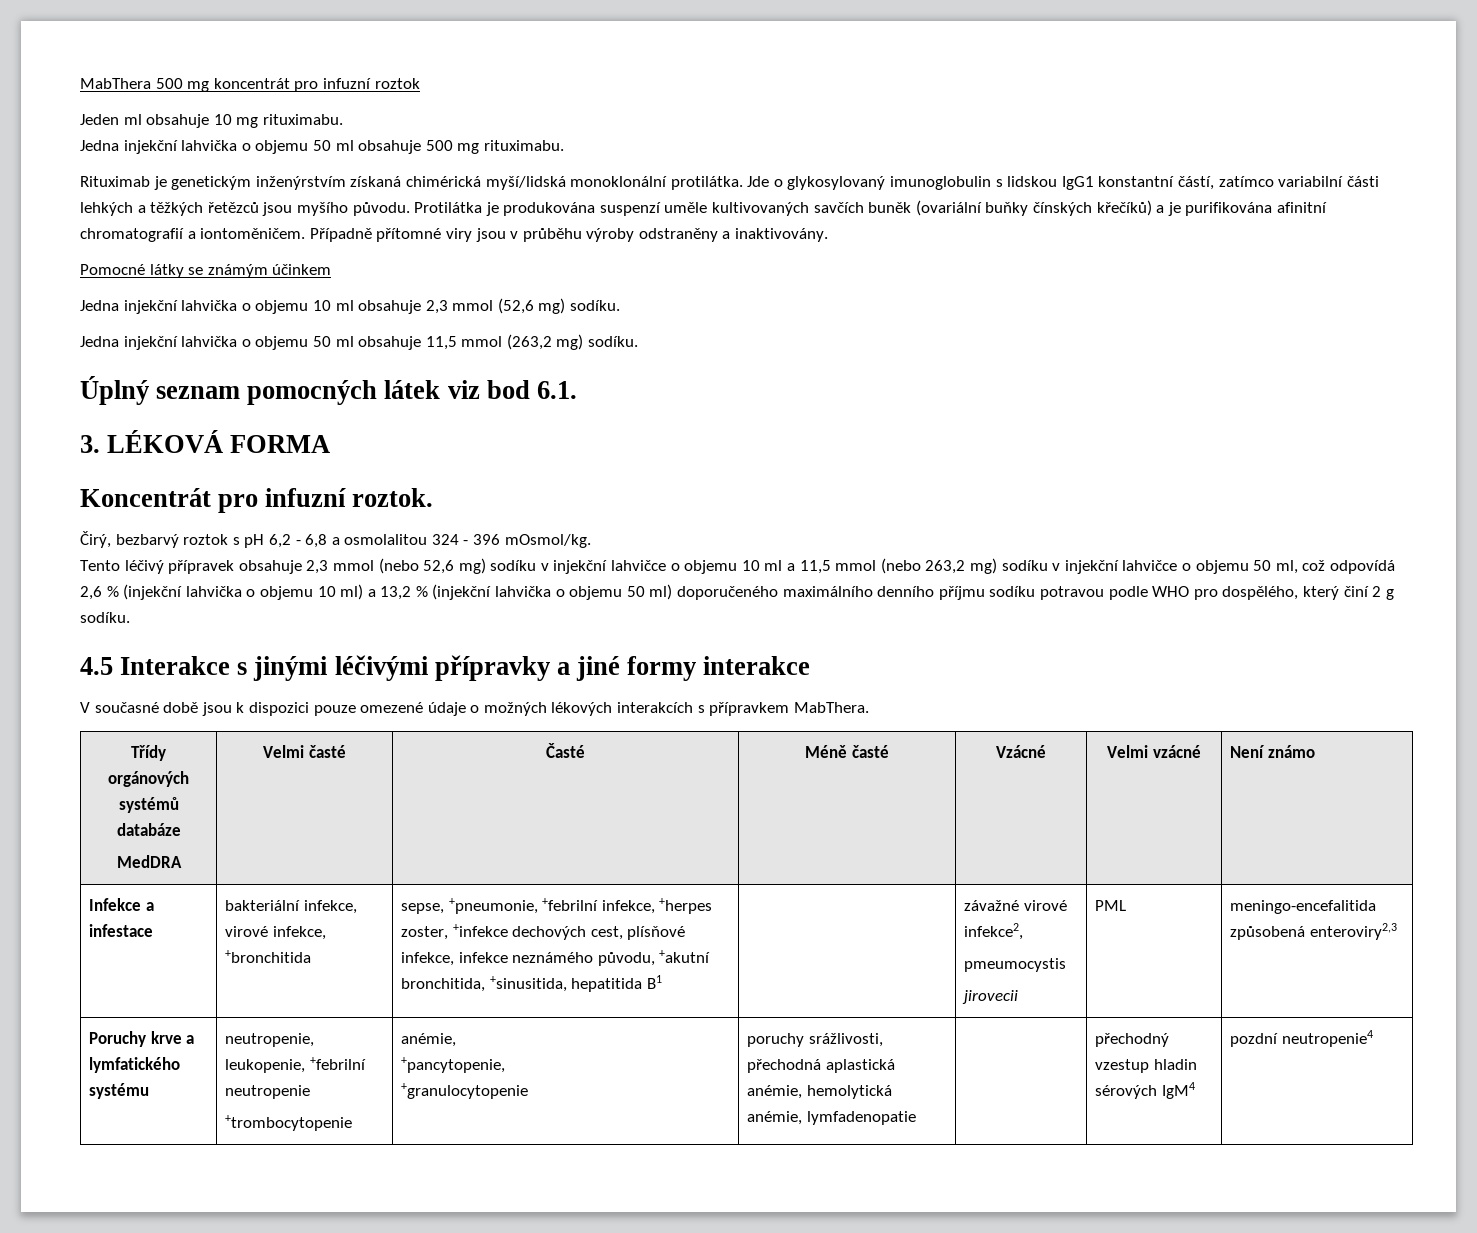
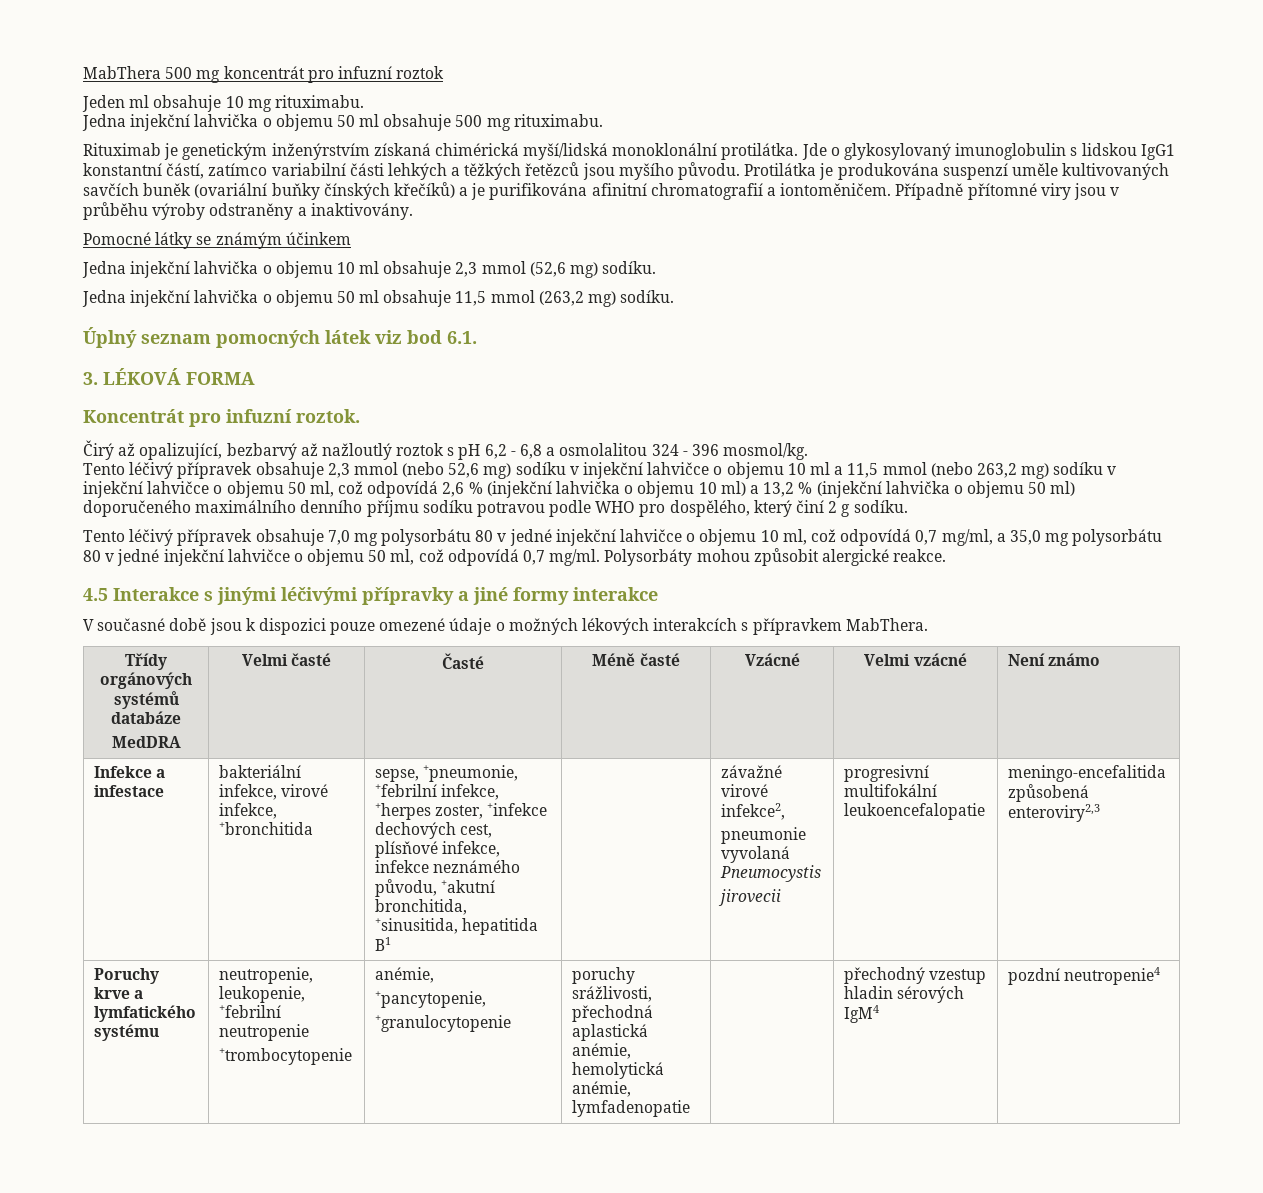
- Čirý, bezbarvý roztok s pH 6,2 - 6,8 a osmolalitou 324 - 396 mOsmol/kg.
+ Čirý až opalizující, bezbarvý až nažloutlý roztok s pH 6,2 - 6,8 a osmolalitou 324 - 396 mosmol/kg.
+ Tento léčivý přípravek obsahuje 7,0 mg polysorbátu 80 v jedné injekční lahvičce o objemu 10 ml, což odpovídá 0,7 mg/ml, a 35,0 mg polysorbátu 80 v jedné injekční lahvičce o objemu 50 ml, což odpovídá 0,7 mg/ml. Polysorbáty mohou způsobit alergické reakce.
  Infekce a infestace | bakteriální infekce, virové infekce, +bronchitida | sepse, +pneumonie, +febrilní infekce, +herpes zoster, +infekce dechových cest, plísňové infekce, infekce neznámého původu, +akutní bronchitida, +sinusitida, hepatitida B1 | | závažné virové infekce2,
- pmeumocystis
- jirovecii | PML | meningo-encefalitida způsobená enteroviry2,3
+ pneumonie vyvolaná Pneumocystis
+ jirovecii | progresivní multifokální leukoencefalopatie | meningo-encefalitida způsobená enteroviry2,3

